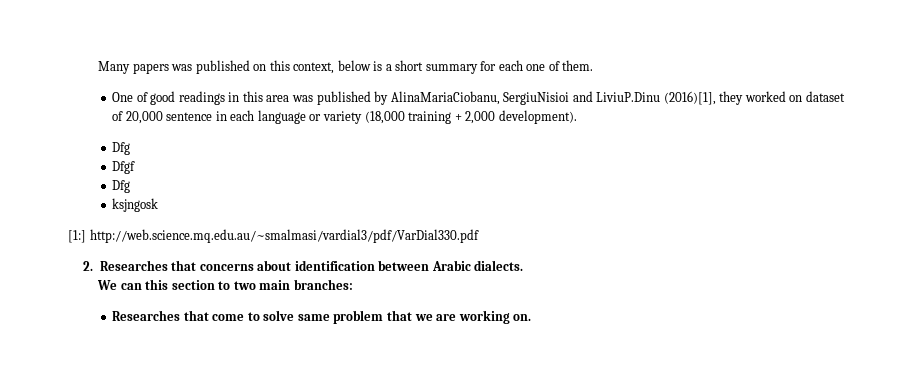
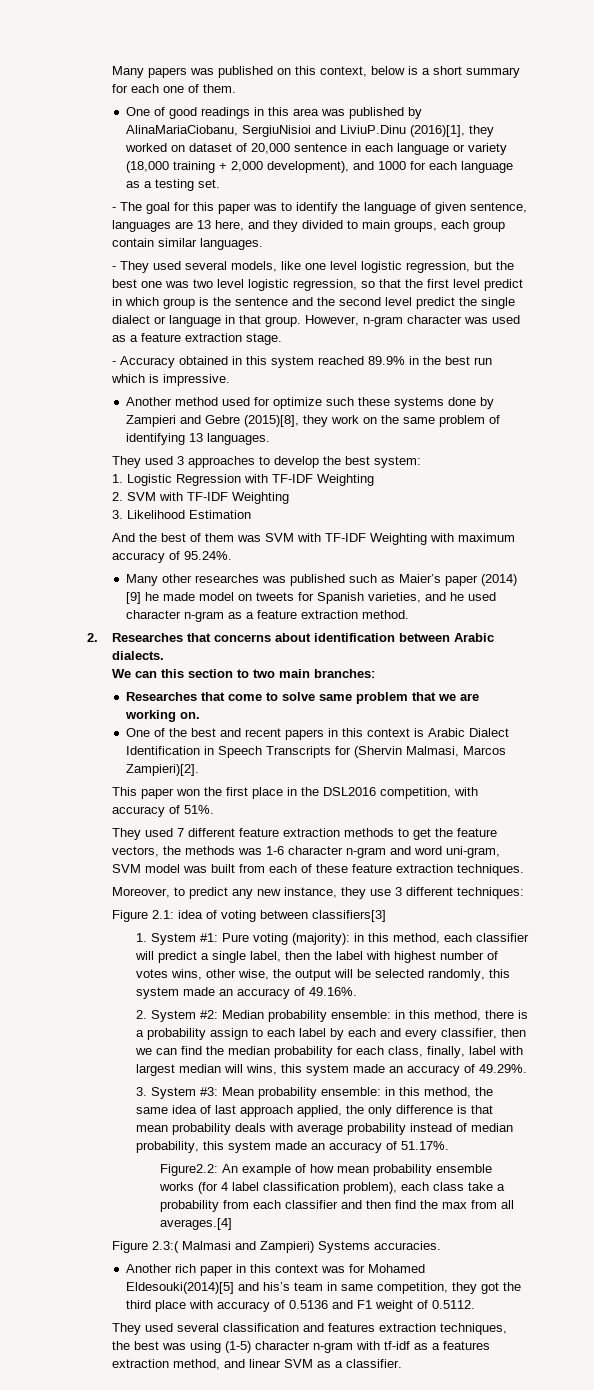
- One of good readings in this area was published by AlinaMariaCiobanu, SergiuNisioi and LiviuP.Dinu (2016)[1], they worked on dataset of 20,000 sentence in each language or variety (18,000 training + 2,000 development).
- Dfg
- Dfgf
- Dfg
- ksjngosk
- [1:] http://web.science.mq.edu.au/~smalmasi/vardial3/pdf/VarDial330.pdf
+ One of good readings in this area was published by AlinaMariaCiobanu, SergiuNisioi and LiviuP.Dinu (2016)[1], they worked on dataset of 20,000 sentence in each language or variety (18,000 training + 2,000 development), and 1000 for each language as a testing set.
+ - The goal for this paper was to identify the language of given sentence, languages are 13 here, and they divided to main groups, each group contain similar languages.
+ - They used several models, like one level logistic regression, but the best one was two level logistic regression, so that the first level predict in which group is the sentence and the second level predict the single dialect or language in that group. However, n-gram character was used as a feature extraction stage.
+ - Accuracy obtained in this system reached 89.9% in the best run which is impressive.
+ Another method used for optimize such these systems done by Zampieri and Gebre (2015)[8], they work on the same problem of identifying 13 languages.
+ They used 3 approaches to develop the best system:
+ 1. Logistic Regression with TF-IDF Weighting
+ 2. SVM with TF-IDF Weighting
+ 3. Likelihood Estimation
+ And the best of them was SVM with TF-IDF Weighting with maximum accuracy of 95.24%.
+ Many other researches was published such as Maier’s paper (2014) [9] he made model on tweets for Spanish varieties, and he used character n-gram as a feature extraction method.
+ One of the best and recent papers in this context is Arabic Dialect Identification in Speech Transcripts for (Shervin Malmasi, Marcos Zampieri)[2].
+ This paper won the first place in the DSL2016 competition, with accuracy of 51%.
+ They used 7 different feature extraction methods to get the feature vectors, the methods was 1-6 character n-gram and word uni-gram, SVM model was built from each of these feature extraction techniques.
+ Moreover, to predict any new instance, they use 3 different techniques:
+ Figure 2.1: idea of voting between classifiers[3]
+ 1. System #1: Pure voting (majority): in this method, each classifier will predict a single label, then the label with highest number of votes wins, other wise, the output will be selected randomly, this system made an accuracy of 49.16%.
+ 2. System #2: Median probability ensemble: in this method, there is a probability assign to each label by each and every classifier, then we can find the median probability for each class, finally, label with largest median will wins, this system made an accuracy of 49.29%.
+ 3. System #3: Mean probability ensemble: in this method, the same idea of last approach applied, the only difference is that mean probability deals with average probability instead of median probability, this system made an accuracy of 51.17%.
+ Figure2.2: An example of how mean probability ensemble works (for 4 label classification problem), each class take a probability from each classifier and then find the max from all averages.[4]
+ Figure 2.3:( Malmasi and Zampieri) Systems accuracies.
+ Another rich paper in this context was for Mohamed Eldesouki(2014)[5] and his’s team in same competition, they got the third place with accuracy of 0.5136 and F1 weight of 0.5112.
+ They used several classification and features extraction techniques, the best was using (1-5) character n-gram with tf-idf as a features extraction method, and linear SVM as a classifier.

